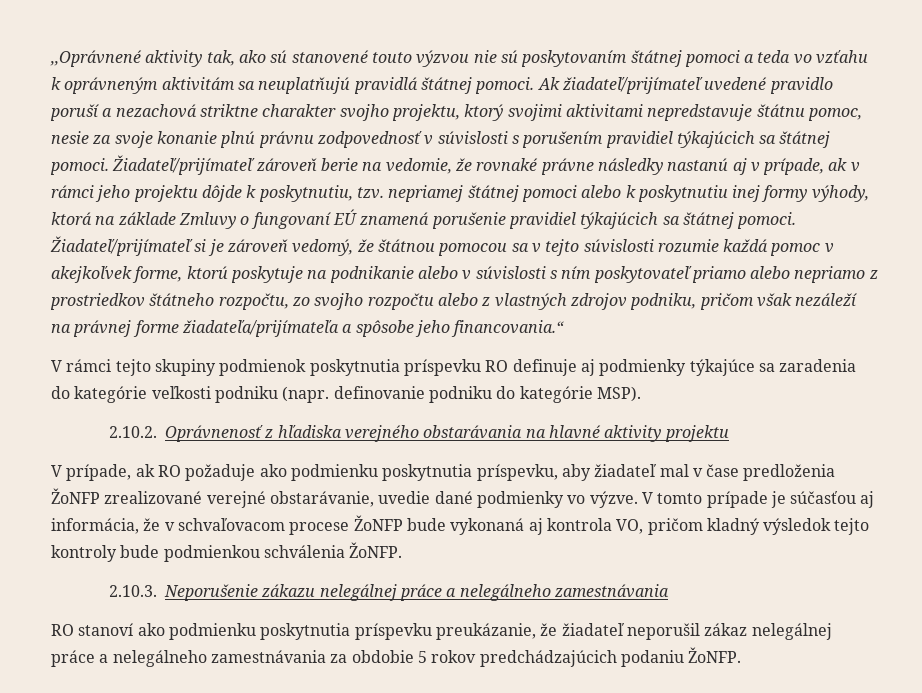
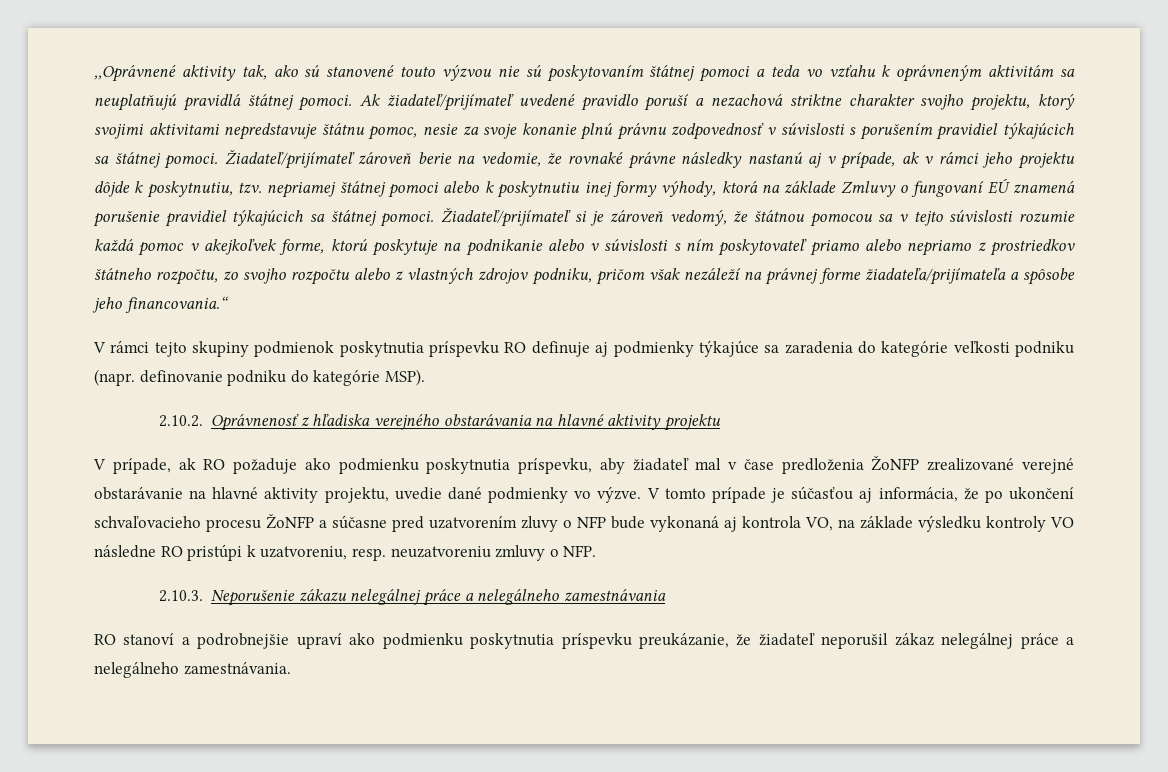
- V prípade, ak RO požaduje ako podmienku poskytnutia príspevku, aby žiadateľ mal v čase predloženia ŽoNFP zrealizované verejné obstarávanie, uvedie dané podmienky vo výzve.
+ V prípade, ak RO požaduje ako podmienku poskytnutia príspevku, aby žiadateľ mal v čase predloženia ŽoNFP zrealizované verejné obstarávanie na hlavné aktivity projektu, uvedie dané podmienky vo výzve.
- V tomto prípade je súčasťou aj informácia, že v schvaľovacom procese ŽoNFP bude vykonaná aj kontrola VO, pričom kladný výsledok tejto kontroly bude podmienkou schválenia ŽoNFP.
+ V tomto prípade je súčasťou aj informácia, že po ukončení schvaľovacieho procesu ŽoNFP a súčasne pred uzatvorením zluvy o NFP bude vykonaná aj kontrola VO, na základe výsledku kontroly VO následne RO pristúpi k uzatvoreniu, resp. neuzatvoreniu zmluvy o NFP.
- RO stanoví ako podmienku poskytnutia príspevku preukázanie, že žiadateľ neporušil zákaz nelegálnej práce a nelegálneho zamestnávania za obdobie 5 rokov predchádzajúcich podaniu ŽoNFP.
+ RO stanoví a podrobnejšie upraví ako podmienku poskytnutia príspevku preukázanie, že žiadateľ neporušil zákaz nelegálnej práce a nelegálneho zamestnávania.

